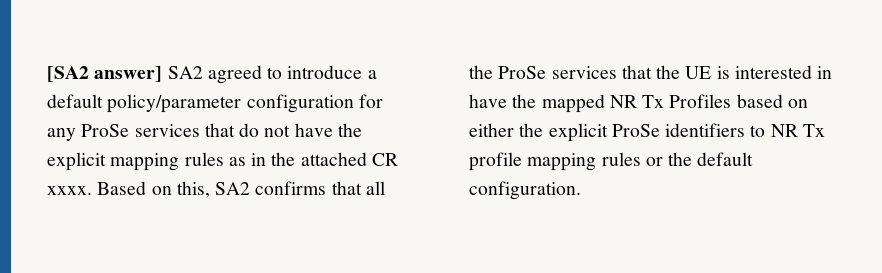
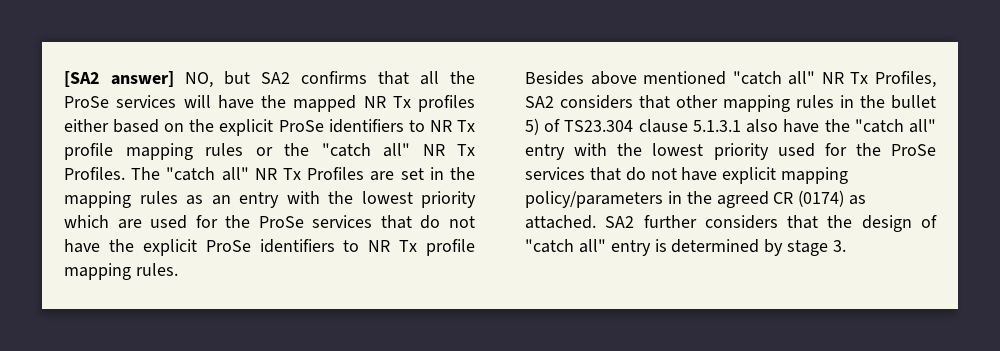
- [SA2 answer] SA2 agreed to introduce a default policy/parameter configuration for any ProSe services that do not have the explicit mapping rules as in the attached CR xxxx. Based on this, SA2 confirms that all the ProSe services that the UE is interested in have the mapped NR Tx Profiles based on either the explicit ProSe identifiers to NR Tx profile mapping rules or the default configuration.
+ [SA2 answer] NO, but SA2 confirms that all the ProSe services will have the mapped NR Tx profiles either based on the explicit ProSe identifiers to NR Tx profile mapping rules or the "catch all" NR Tx Profiles. The "catch all" NR Tx Profiles are set in the mapping rules as an entry with the lowest priority which are used for the ProSe services that do not have the explicit ProSe identifiers to NR Tx profile mapping rules.
+ Besides above mentioned "catch all" NR Tx Profiles, SA2 considers that other mapping rules in the bullet 5) of TS23.304 clause 5.1.3.1 also have the "catch all" entry with the lowest priority used for the ProSe services that do not have explicit mapping policy/parameters in the agreed CR (0174) as attached. SA2 further considers that the design of "catch all" entry is determined by stage 3.

